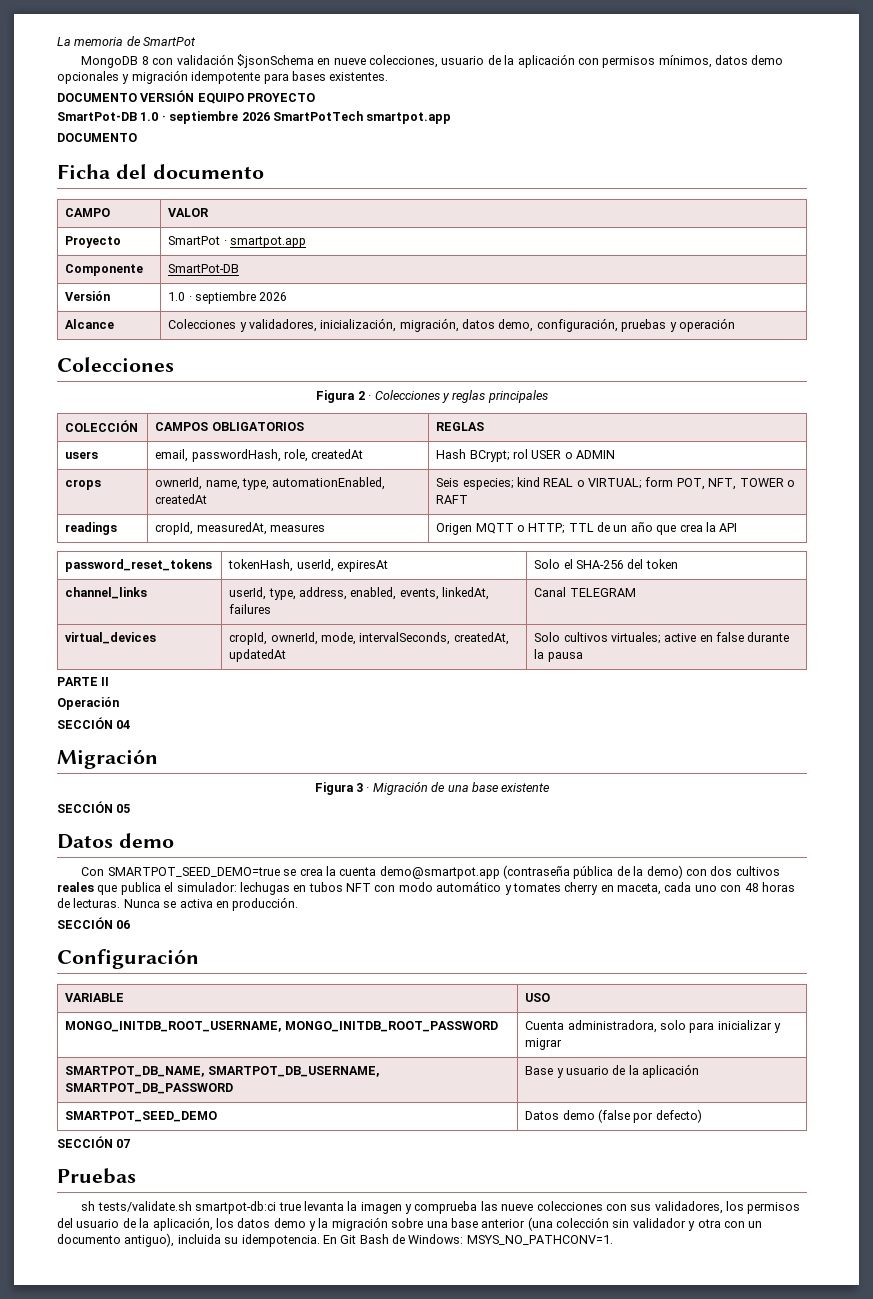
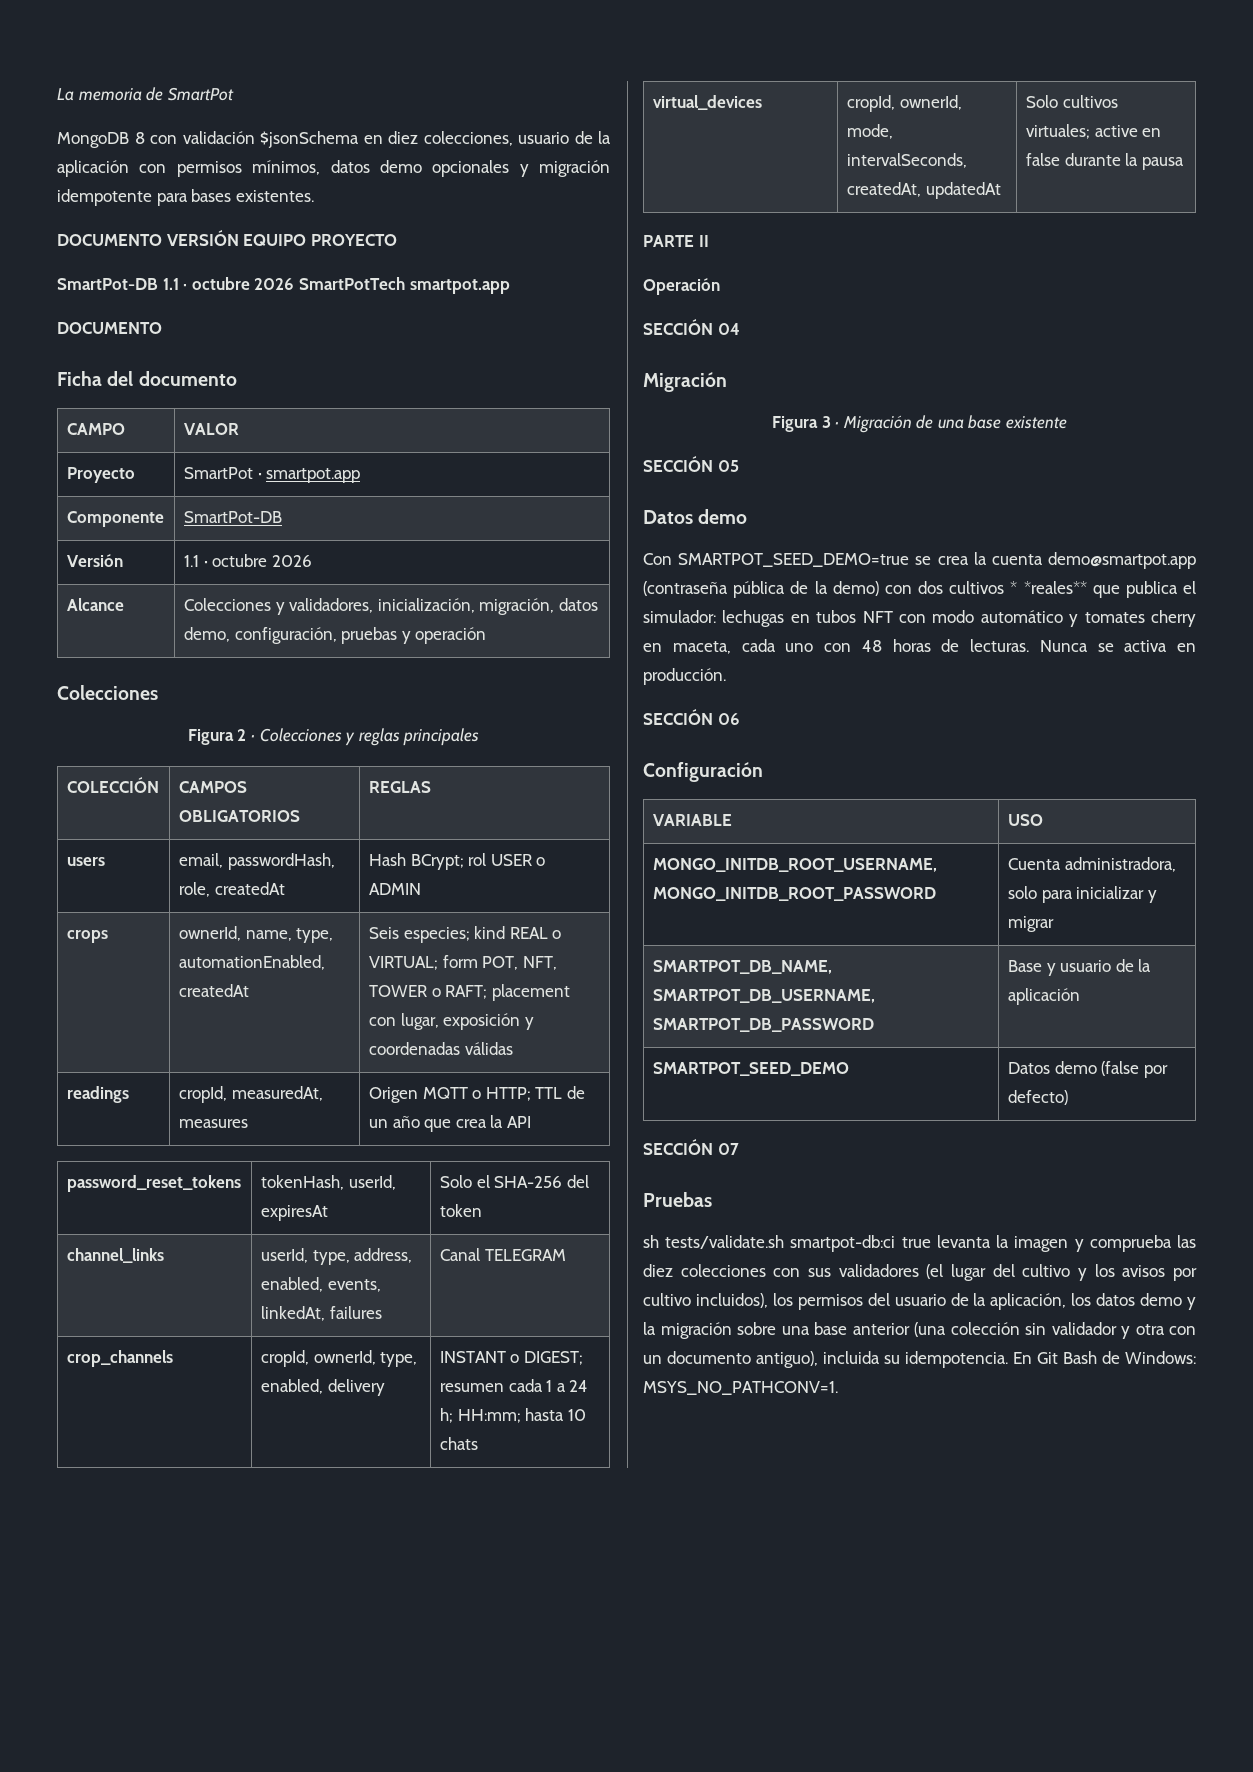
- MongoDB 8 con validación $jsonSchema en nueve colecciones, usuario de la aplicación con permisos mínimos, datos demo opcionales y migración idempotente para bases existentes.
+ MongoDB 8 con validación $jsonSchema en diez colecciones, usuario de la aplicación con permisos mínimos, datos demo opcionales y migración idempotente para bases existentes.
- SmartPot-DB 1.0 · septiembre 2026 SmartPotTech smartpot.app
+ SmartPot-DB 1.1 · octubre 2026 SmartPotTech smartpot.app
- Versión | 1.0 · septiembre 2026
+ Versión | 1.1 · octubre 2026
- crops | ownerId, name, type, automationEnabled, createdAt | Seis especies; kind REAL o VIRTUAL; form POT, NFT, TOWER o RAFT
+ crops | ownerId, name, type, automationEnabled, createdAt | Seis especies; kind REAL o VIRTUAL; form POT, NFT, TOWER o RAFT; placement con lugar, exposición y coordenadas válidas
+ crop_channels | cropId, ownerId, type, enabled, delivery | INSTANT o DIGEST; resumen cada 1 a 24 h; HH:mm; hasta 10 chats
- Con SMARTPOT_SEED_DEMO=true se crea la cuenta demo@smartpot.app (contraseña pública de la demo) con dos cultivos reales que publica el simulador: lechugas en tubos NFT con modo automático y tomates cherry en maceta, cada uno con 48 horas de lecturas.
+ Con SMARTPOT_SEED_DEMO=true se crea la cuenta demo@smartpot.app (contraseña pública de la demo) con dos cultivos * *reales** que publica el simulador: lechugas en tubos NFT con modo automático y tomates cherry en maceta, cada uno con 48 horas de lecturas.
- sh tests/validate.sh smartpot-db:ci true levanta la imagen y comprueba las nueve colecciones con sus validadores, los permisos del usuario de la aplicación, los datos demo y la migración sobre una base anterior (una colección sin validador y otra con un documento antiguo), incluida su idempotencia.
+ sh tests/validate.sh smartpot-db:ci true levanta la imagen y comprueba las diez colecciones con sus validadores (el lugar del cultivo y los avisos por cultivo incluidos), los permisos del usuario de la aplicación, los datos demo y la migración sobre una base anterior (una colección sin validador y otra con un documento antiguo), incluida su idempotencia.

